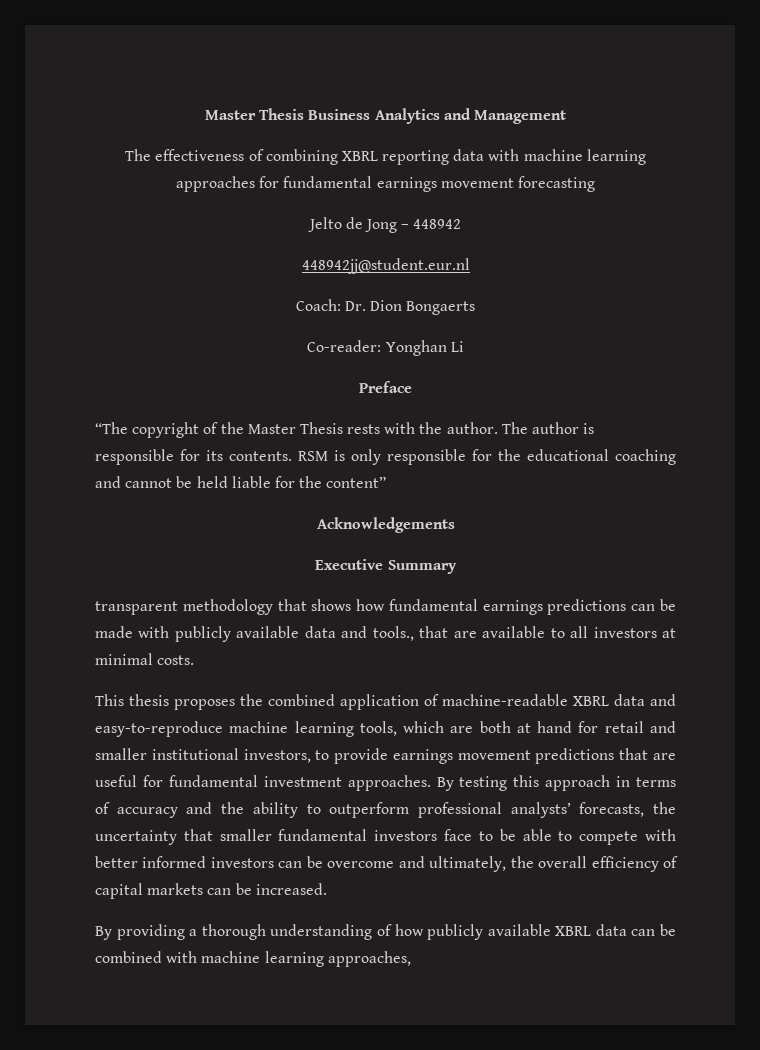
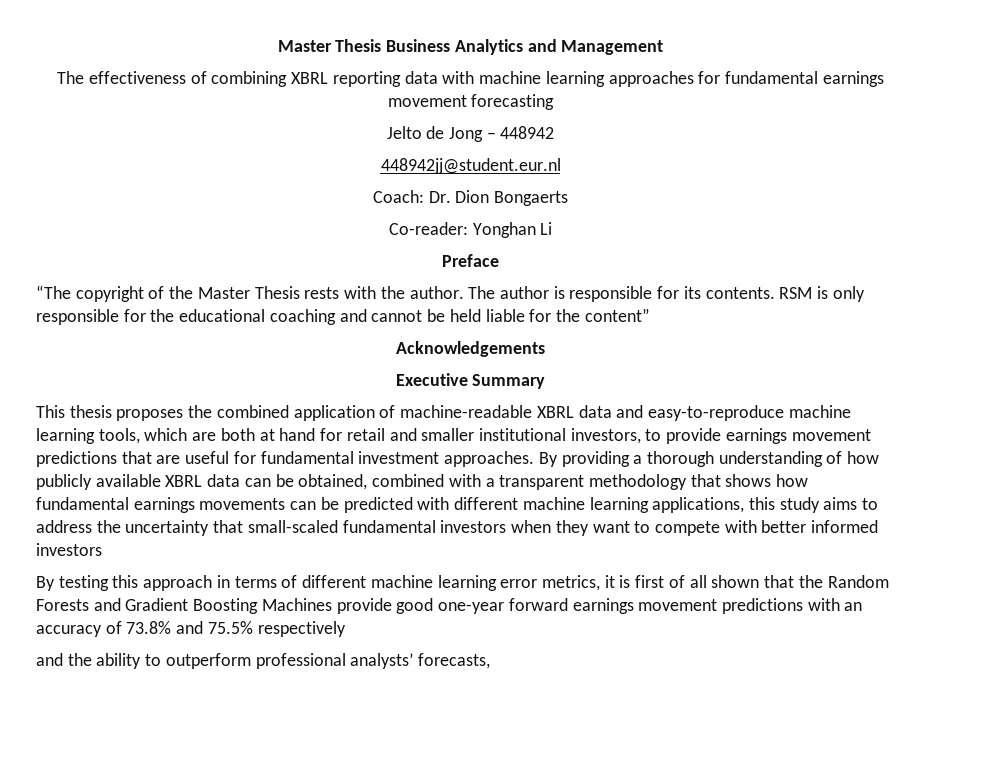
- transparent methodology that shows how fundamental earnings predictions can be made with publicly available data and tools., that are available to all investors at minimal costs.
- By testing this approach in terms of accuracy and the ability to outperform professional analysts’ forecasts, the uncertainty that smaller fundamental investors face to be able to compete with better informed investors can be overcome and ultimately, the overall efficiency of capital markets can be increased.
- By providing a thorough understanding of how publicly available XBRL data can be combined with machine learning approaches,
+ By providing a thorough understanding of how publicly available XBRL data can be obtained, combined with a transparent methodology that shows how fundamental earnings movements can be predicted with different machine learning applications, this study aims to address the uncertainty that small-scaled fundamental investors when they want to compete with better informed investors
+ By testing this approach in terms of different machine learning error metrics, it is first of all shown that the Random Forests and Gradient Boosting Machines provide good one-year forward earnings movement predictions with an accuracy of 73.8% and 75.5% respectively
+ and the ability to outperform professional analysts’ forecasts,

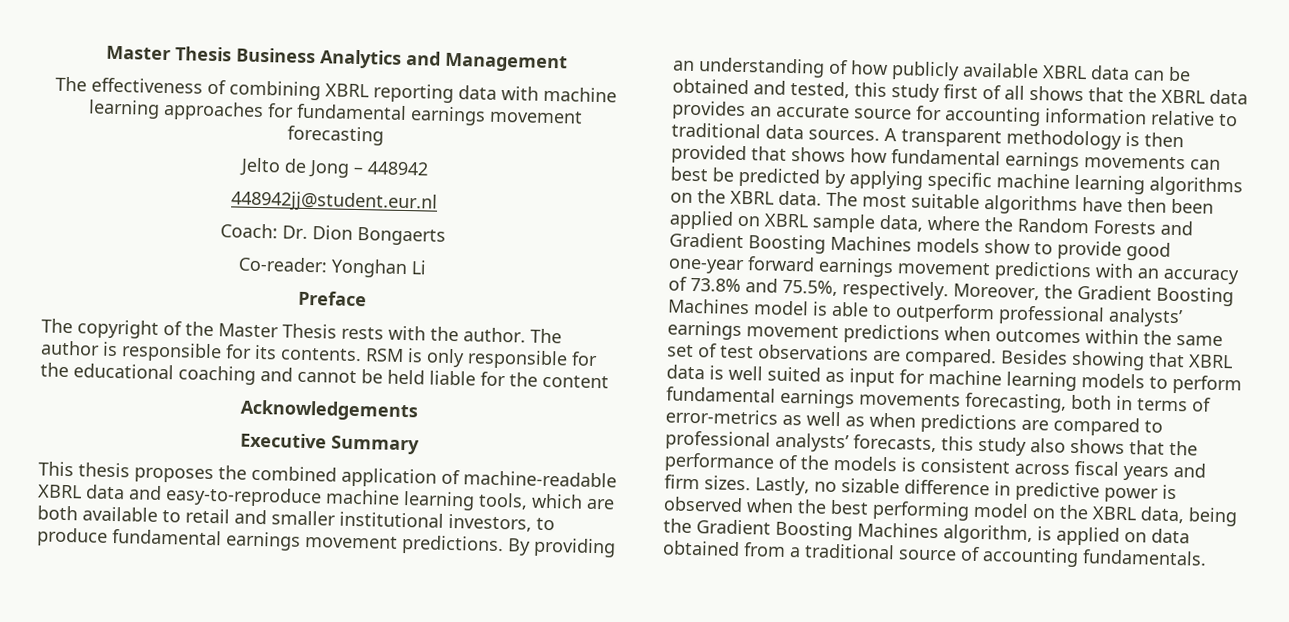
- “The copyright of the Master Thesis rests with the author.
+ The copyright of the Master Thesis rests with the author.
- RSM is only responsible for the educational coaching and cannot be held liable for the content”
+ RSM is only responsible for the educational coaching and cannot be held liable for the content
- This thesis proposes the combined application of machine-readable XBRL data and easy-to-reproduce machine learning tools, which are both at hand for retail and smaller institutional investors, to provide earnings movement predictions that are useful for fundamental investment approaches. By providing a thorough understanding of how publicly available XBRL data can be obtained, combined with a transparent methodology that shows how fundamental earnings movements can be predicted with different machine learning applications, this study aims to address the uncertainty that small-scaled fundamental investors when they want to compete with better informed investors
- By testing this approach in terms of different machine learning error metrics, it is first of all shown that the Random Forests and Gradient Boosting Machines provide good one-year forward earnings movement predictions with an accuracy of 73.8% and 75.5% respectively
- and the ability to outperform professional analysts’ forecasts,
+ This thesis proposes the combined application of machine-readable XBRL data and easy-to-reproduce machine learning tools, which are both available to retail and smaller institutional investors, to produce fundamental earnings movement predictions. By providing an understanding of how publicly available XBRL data can be obtained and tested, this study first of all shows that the XBRL data provides an accurate source for accounting information relative to traditional data sources. A transparent methodology is then provided that shows how fundamental earnings movements can best be predicted by applying specific machine learning algorithms on the XBRL data. The most suitable algorithms have then been applied on XBRL sample data, where the Random Forests and Gradient Boosting Machines models show to provide good one-year forward earnings movement predictions with an accuracy of 73.8% and 75.5%, respectively. Moreover, the Gradient Boosting Machines model is able to outperform professional analysts’ earnings movement predictions when outcomes within the same set of test observations are compared. Besides showing that XBRL data is well suited as input for machine learning models to perform fundamental earnings movements forecasting, both in terms of error-metrics as well as when predictions are compared to professional analysts’ forecasts, this study also shows that the performance of the models is consistent across fiscal years and firm sizes. Lastly, no sizable difference in predictive power is observed when the best performing model on the XBRL data, being the Gradient Boosting Machines algorithm, is applied on data obtained from a traditional source of accounting fundamentals.

